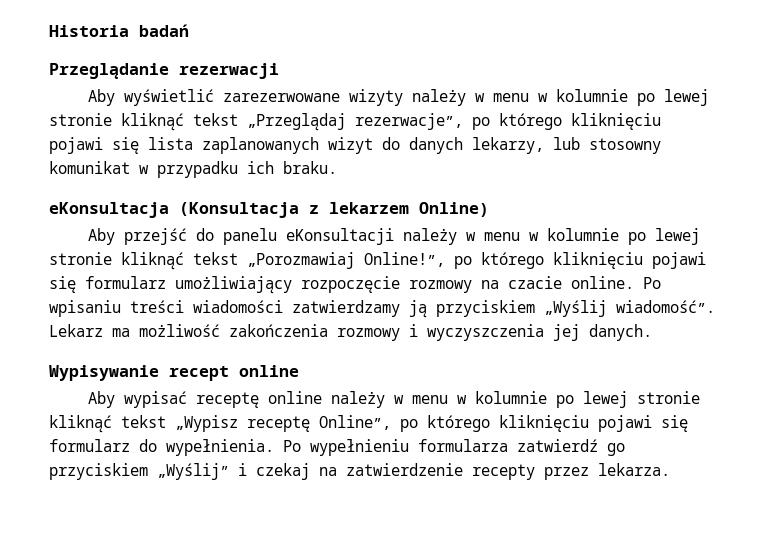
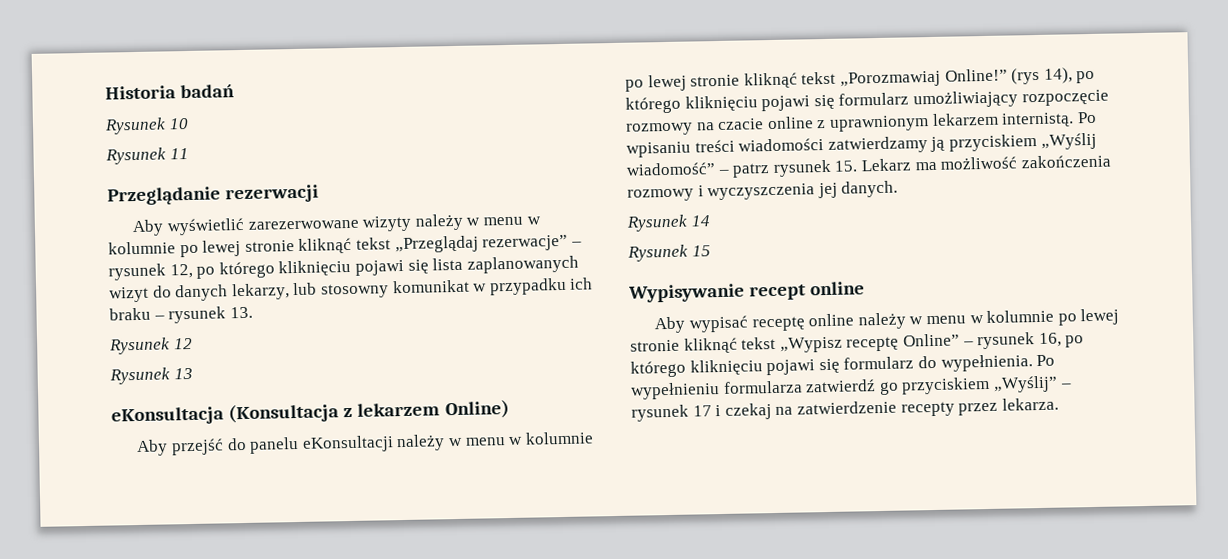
+ Rysunek 10
+ Rysunek 11
- Aby wyświetlić zarezerwowane wizyty należy w menu w kolumnie po lewej stronie kliknąć tekst „Przeglądaj rezerwacje”, po którego kliknięciu pojawi się lista zaplanowanych wizyt do danych lekarzy, lub stosowny komunikat w przypadku ich braku.
+ Aby wyświetlić zarezerwowane wizyty należy w menu w kolumnie po lewej stronie kliknąć tekst „Przeglądaj rezerwacje” – rysunek 12, po którego kliknięciu pojawi się lista zaplanowanych wizyt do danych lekarzy, lub stosowny komunikat w przypadku ich braku – rysunek 13.
+ Rysunek 12
+ Rysunek 13
- Aby przejść do panelu eKonsultacji należy w menu w kolumnie po lewej stronie kliknąć tekst „Porozmawiaj Online!”, po którego kliknięciu pojawi się formularz umożliwiający rozpoczęcie rozmowy na czacie online.
+ Aby przejść do panelu eKonsultacji należy w menu w kolumnie po lewej stronie kliknąć tekst „Porozmawiaj Online!” (rys 14), po którego kliknięciu pojawi się formularz umożliwiający rozpoczęcie rozmowy na czacie online z uprawnionym lekarzem internistą.
- Po wpisaniu treści wiadomości zatwierdzamy ją przyciskiem „Wyślij wiadomość”. Lekarz ma możliwość zakończenia rozmowy i wyczyszczenia jej danych.
+ Po wpisaniu treści wiadomości zatwierdzamy ją przyciskiem „Wyślij wiadomość” – patrz rysunek 15. Lekarz ma możliwość zakończenia rozmowy i wyczyszczenia jej danych.
+ Rysunek 14
+ Rysunek 15
- Aby wypisać receptę online należy w menu w kolumnie po lewej stronie kliknąć tekst „Wypisz receptę Online”, po którego kliknięciu pojawi się formularz do wypełnienia.
+ Aby wypisać receptę online należy w menu w kolumnie po lewej stronie kliknąć tekst „Wypisz receptę Online” – rysunek 16, po którego kliknięciu pojawi się formularz do wypełnienia.
- Po wypełnieniu formularza zatwierdź go przyciskiem „Wyślij” i czekaj na zatwierdzenie recepty przez lekarza.
+ Po wypełnieniu formularza zatwierdź go przyciskiem „Wyślij” – rysunek 17 i czekaj na zatwierdzenie recepty przez lekarza.

